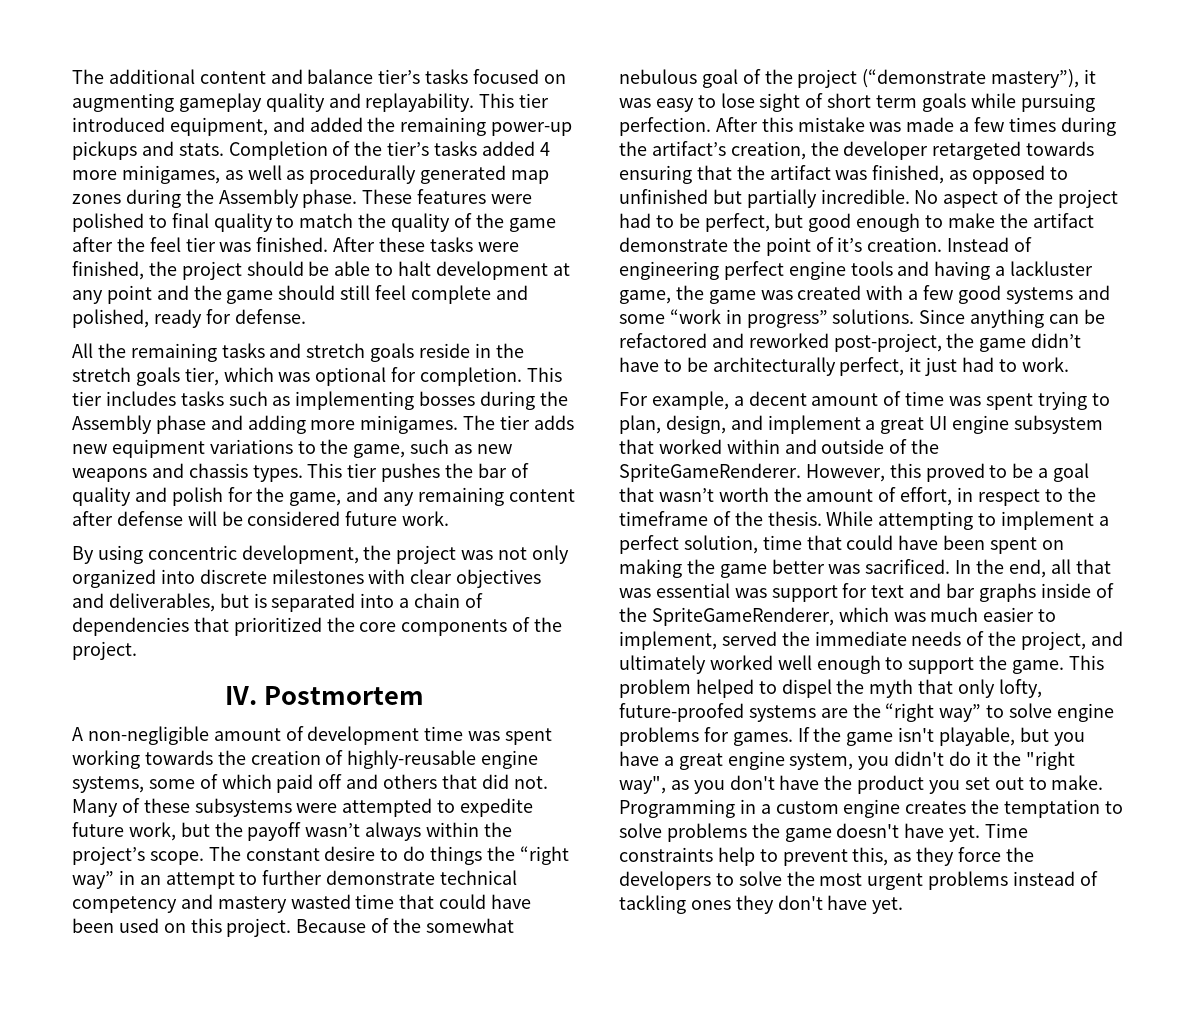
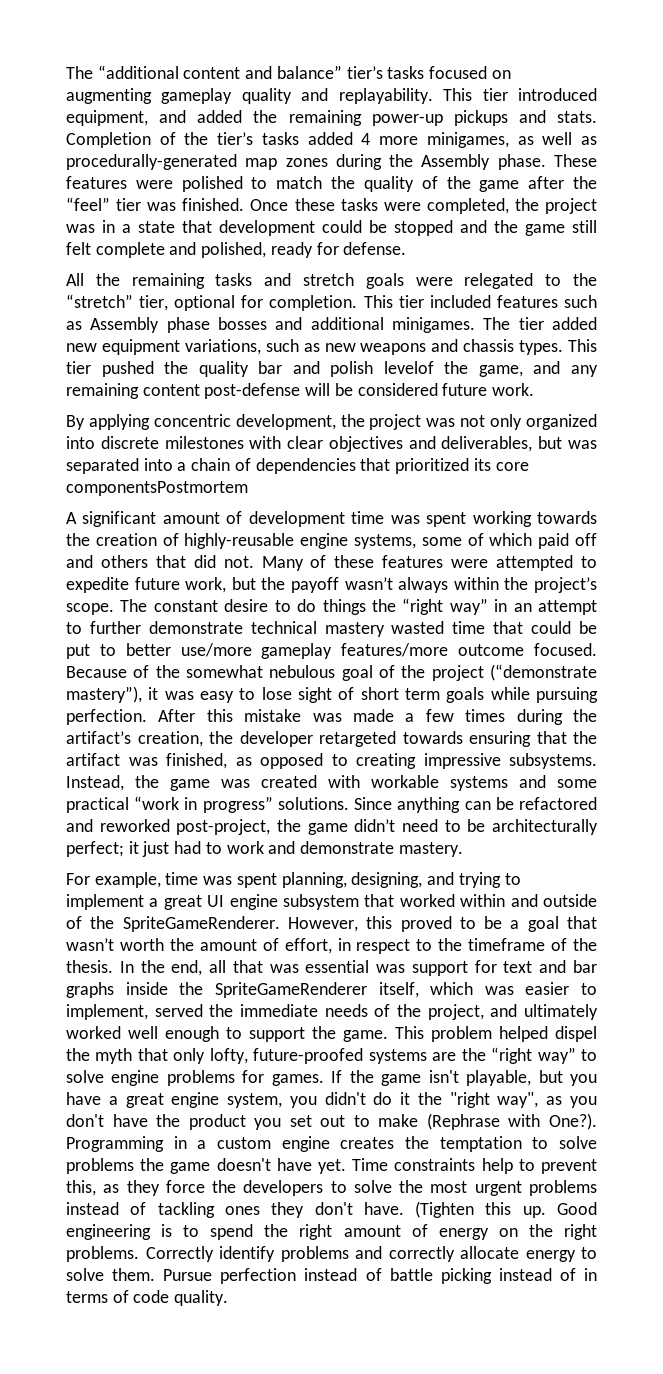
- The additional content and balance tier’s tasks focused on augmenting gameplay quality and replayability.
+ The “additional content and balance” tier’s tasks focused on augmenting gameplay quality and replayability.
- Completion of the tier’s tasks added 4 more minigames, as well as procedurally generated map zones during the Assembly phase.
+ Completion of the tier’s tasks added 4 more minigames, as well as procedurally-generated map zones during the Assembly phase.
- These features were polished to final quality to match the quality of the game after the feel tier was finished.
+ These features were polished to match the quality of the game after the “feel” tier was finished.
- After these tasks were finished, the project should be able to halt development at any point and the game should still feel complete and polished, ready for defense.
+ Once these tasks were completed, the project was in a state that development could be stopped and the game still felt complete and polished, ready for defense.
- All the remaining tasks and stretch goals reside in the stretch goals tier, which was optional for completion.
+ All the remaining tasks and stretch goals were relegated to the “stretch” tier, optional for completion.
- This tier includes tasks such as implementing bosses during the Assembly phase and adding more minigames.
+ This tier included features such as Assembly phase bosses and additional minigames.
- The tier adds new equipment variations to the game, such as new weapons and chassis types.
+ The tier added new equipment variations, such as new weapons and chassis types.
- This tier pushes the bar of quality and polish for the game, and any remaining content after defense will be considered future work.
+ This tier pushed the quality bar and polish levelof the game, and any remaining content post-defense will be considered future work.
- By using concentric development, the project was not only organized into discrete milestones with clear objectives and deliverables, but is separated into a chain of dependencies that prioritized the core components of the project.
- IV. Postmortem
+ By applying concentric development, the project was not only organized into discrete milestones with clear objectives and deliverables, but was separated into a chain of dependencies that prioritized its core componentsPostmortem
- A non-negligible amount of development time was spent working towards the creation of highly-reusable engine systems, some of which paid off and others that did not.
+ A significant amount of development time was spent working towards the creation of highly-reusable engine systems, some of which paid off and others that did not.
- Many of these subsystems were attempted to expedite future work, but the payoff wasn’t always within the project’s scope.
+ Many of these features were attempted to expedite future work, but the payoff wasn’t always within the project’s scope.
- The constant desire to do things the “right way” in an attempt to further demonstrate technical competency and mastery wasted time that could have been used on this project.
+ The constant desire to do things the “right way” in an attempt to further demonstrate technical mastery wasted time that could be put to better use/more gameplay features/more outcome focused.
- After this mistake was made a few times during the artifact’s creation, the developer retargeted towards ensuring that the artifact was finished, as opposed to unfinished but partially incredible. No aspect of the project had to be perfect, but good enough to make the artifact demonstrate the point of it’s creation. Instead of engineering perfect engine tools and having a lackluster game, the game was created with a few good systems and some “work in progress” solutions.
+ After this mistake was made a few times during the artifact’s creation, the developer retargeted towards ensuring that the artifact was finished, as opposed to creating impressive subsystems. Instead, the game was created with workable systems and some practical “work in progress” solutions.
- Since anything can be refactored and reworked post-project, the game didn’t have to be architecturally perfect, it just had to work.
- For example, a decent amount of time was spent trying to plan, design, and implement a great UI engine subsystem that worked within and outside of the SpriteGameRenderer.
+ Since anything can be refactored and reworked post-project, the game didn’t need to be architecturally perfect; it just had to work and demonstrate mastery.
+ For example, time was spent planning, designing, and trying to implement a great UI engine subsystem that worked within and outside of the SpriteGameRenderer.
- While attempting to implement a perfect solution, time that could have been spent on making the game better was sacrificed.
- In the end, all that was essential was support for text and bar graphs inside of the SpriteGameRenderer, which was much easier to implement, served the immediate needs of the project, and ultimately worked well enough to support the game.
+ In the end, all that was essential was support for text and bar graphs inside the SpriteGameRenderer itself, which was easier to implement, served the immediate needs of the project, and ultimately worked well enough to support the game.
- This problem helped to dispel the myth that only lofty, future-proofed systems are the “right way” to solve engine problems for games.
+ This problem helped dispel the myth that only lofty, future-proofed systems are the “right way” to solve engine problems for games.
- If the game isn't playable, but you have a great engine system, you didn't do it the "right way", as you don't have the product you set out to make.
+ If the game isn't playable, but you have a great engine system, you didn't do it the "right way", as you don't have the product you set out to make (Rephrase with One?).
- Time constraints help to prevent this, as they force the developers to solve the most urgent problems instead of tackling ones they don't have yet.
+ Time constraints help to prevent this, as they force the developers to solve the most urgent problems instead of tackling ones they don't have. (Tighten this up. Good engineering is to spend the right amount of energy on the right problems. Correctly identify problems and correctly allocate energy to solve them. Pursue perfection instead of battle picking instead of in terms of code quality.

